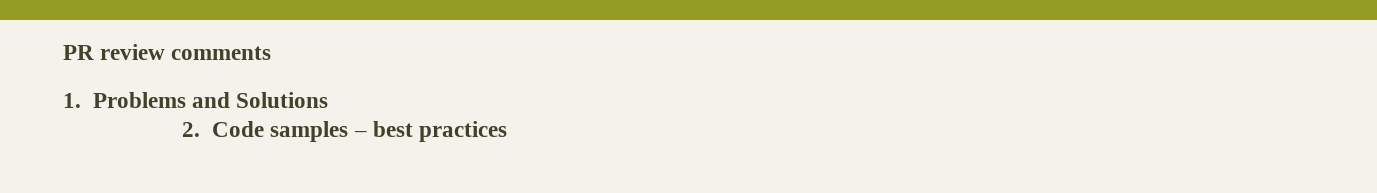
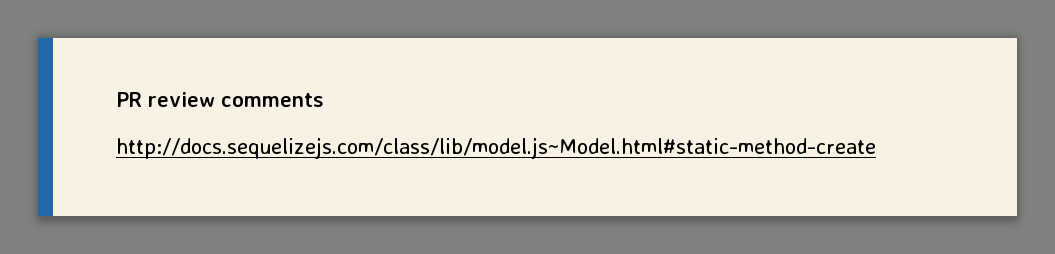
- 1. Problems and Solutions
- 2. Code samples – best practices
+ http://docs.sequelizejs.com/class/lib/model.js~Model.html#static-method-create

